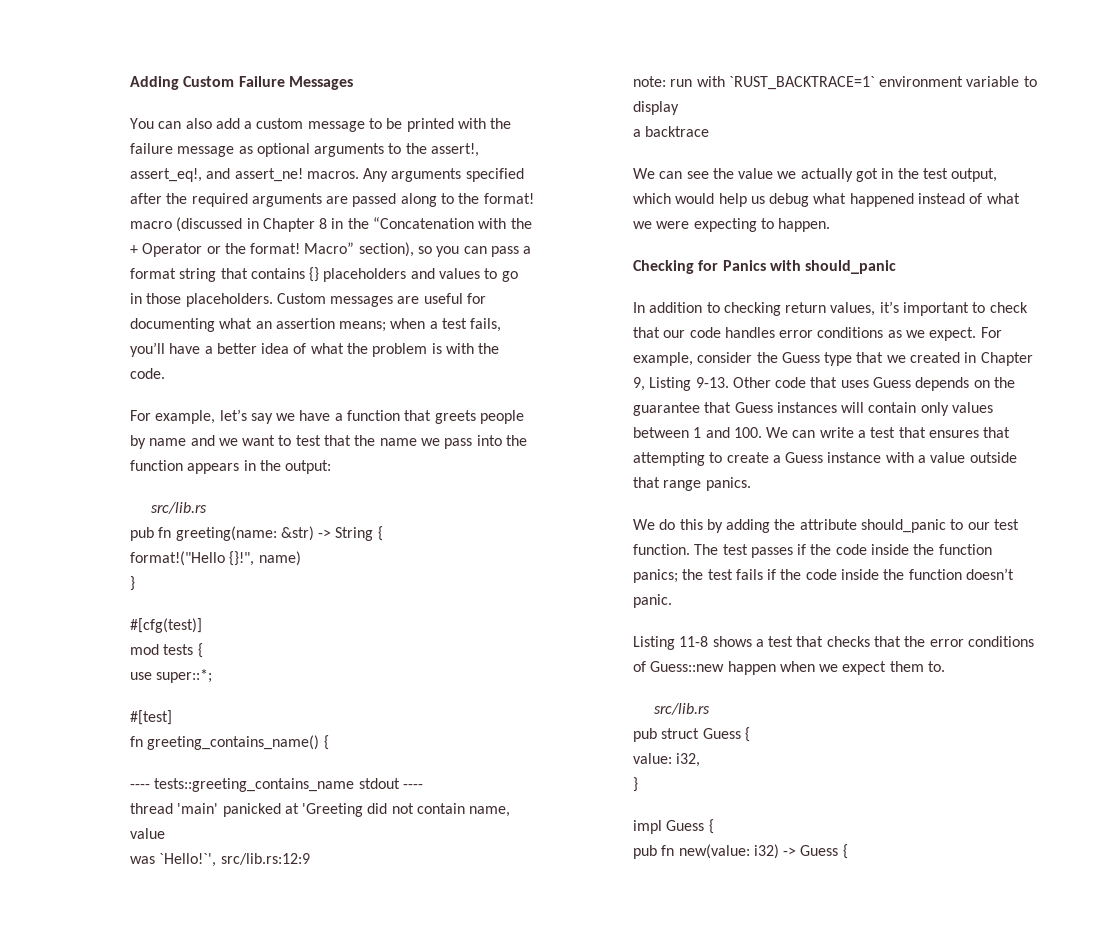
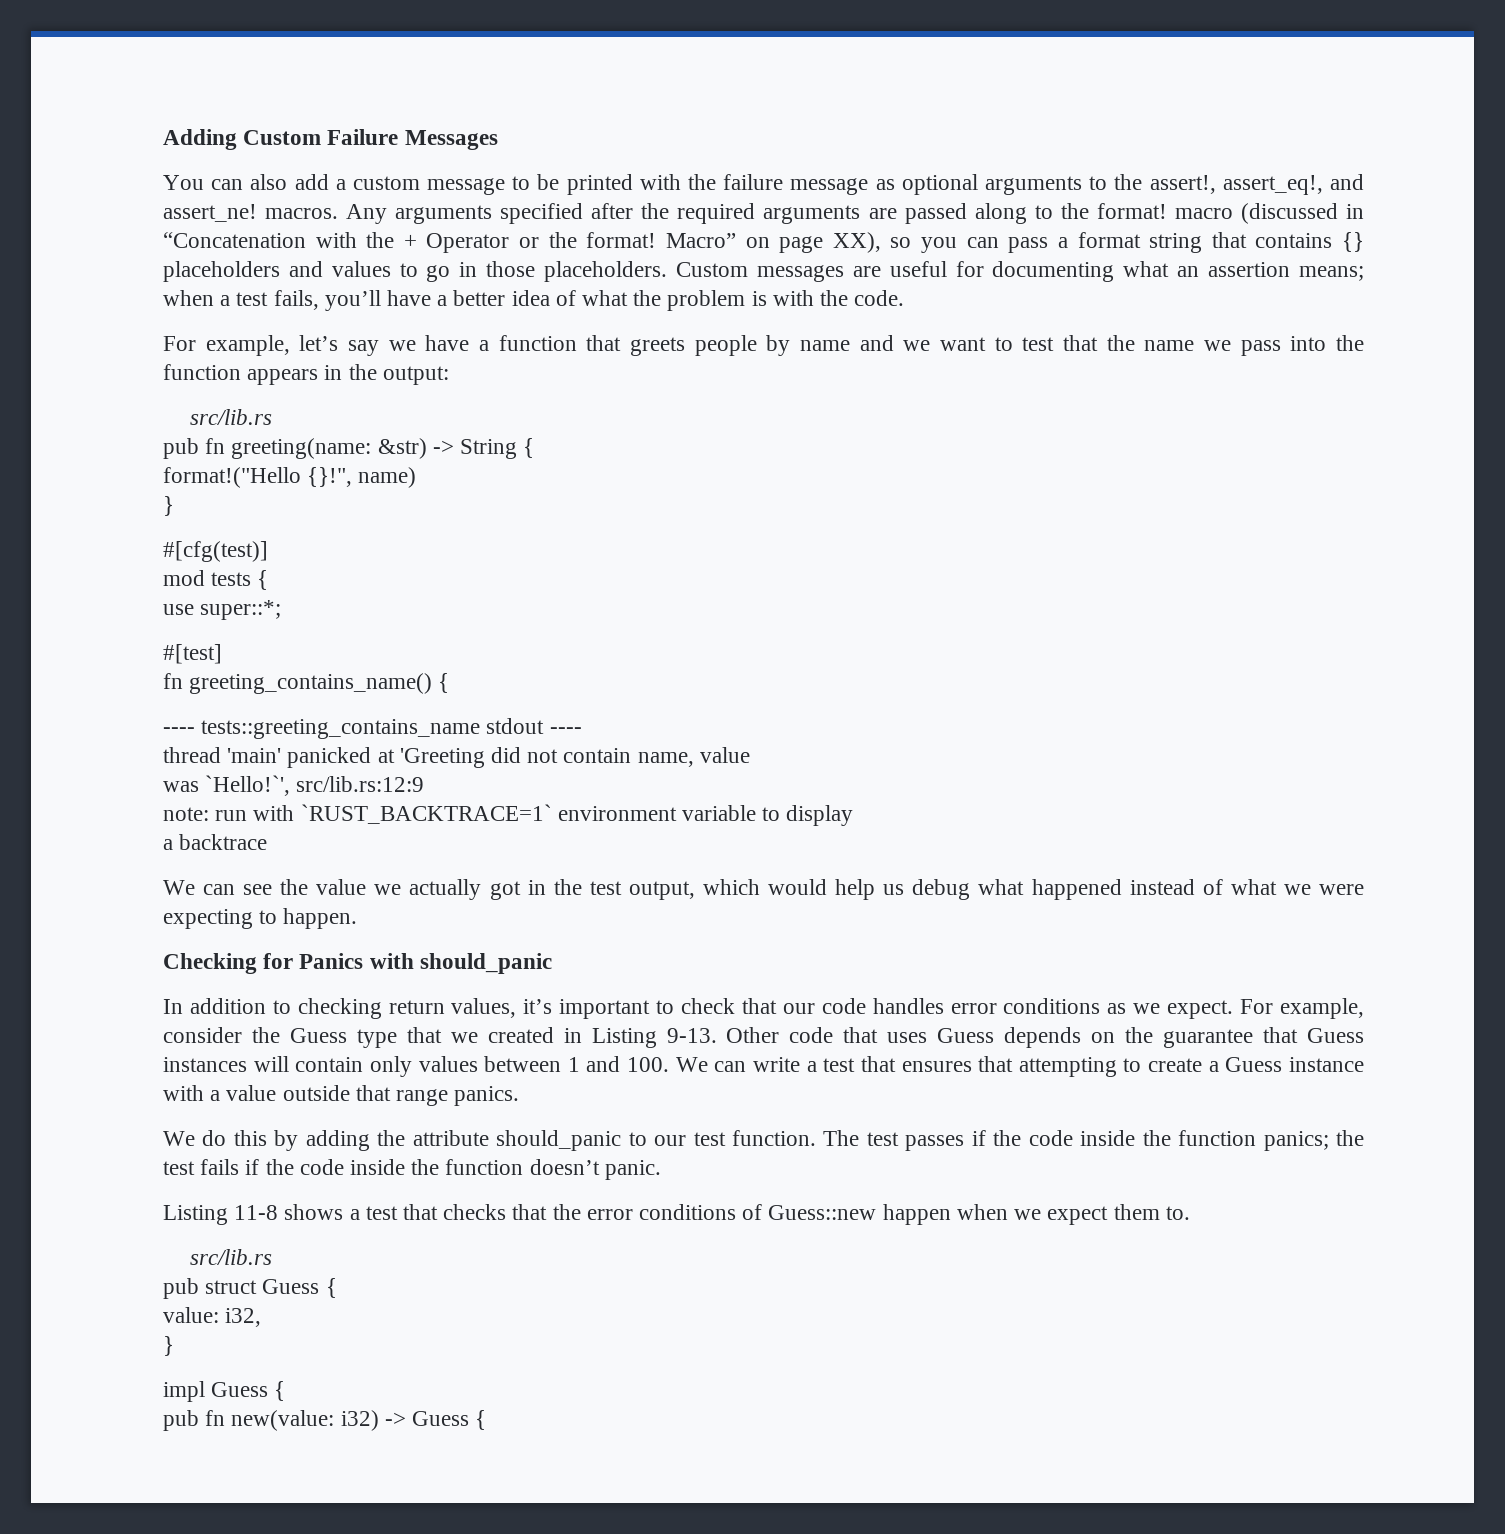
- Any arguments specified after the required arguments are passed along to the format! macro (discussed in Chapter 8 in the “Concatenation with the + Operator or the format!
+ Any arguments specified after the required arguments are passed along to the format! macro (discussed in “Concatenation with the + Operator or the format!
- Macro” section), so you can pass a format string that contains {} placeholders and values to go in those placeholders.
+ Macro” on page XX), so you can pass a format string that contains {} placeholders and values to go in those placeholders.
- For example, consider the Guess type that we created in Chapter 9, Listing 9-13.
+ For example, consider the Guess type that we created in Listing 9-13.

